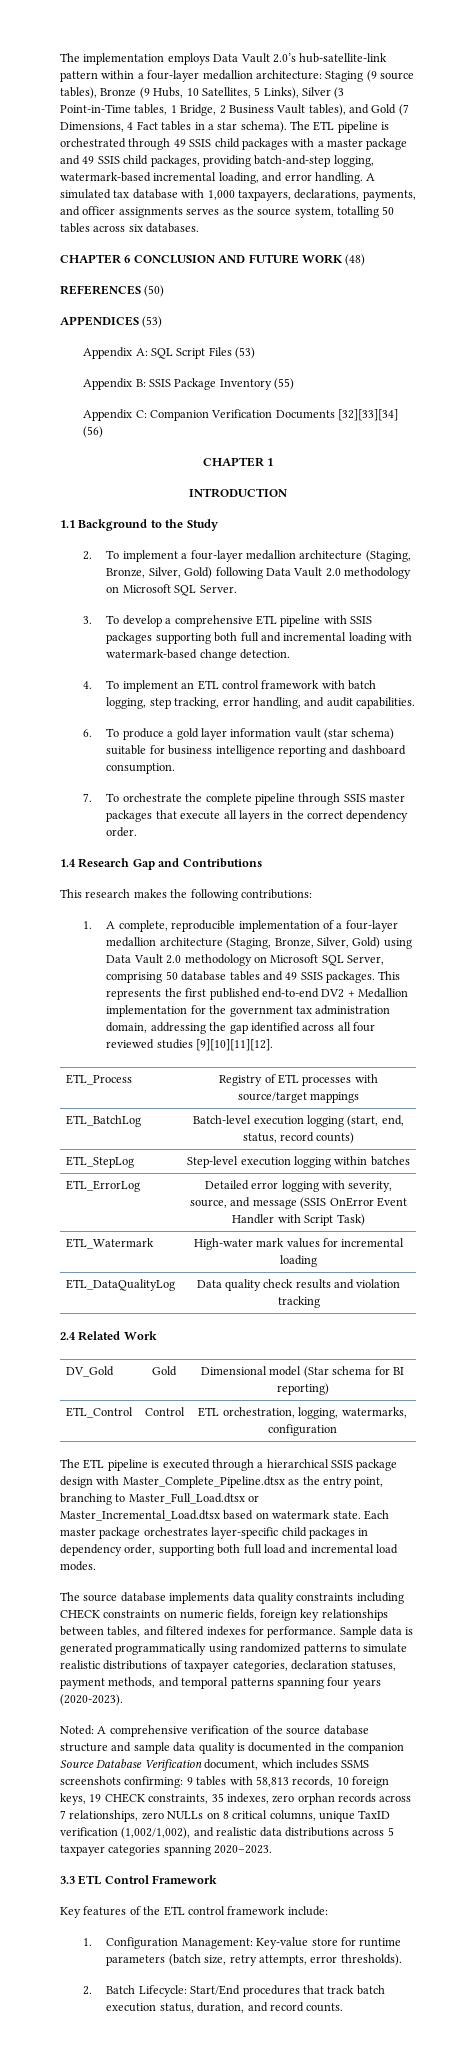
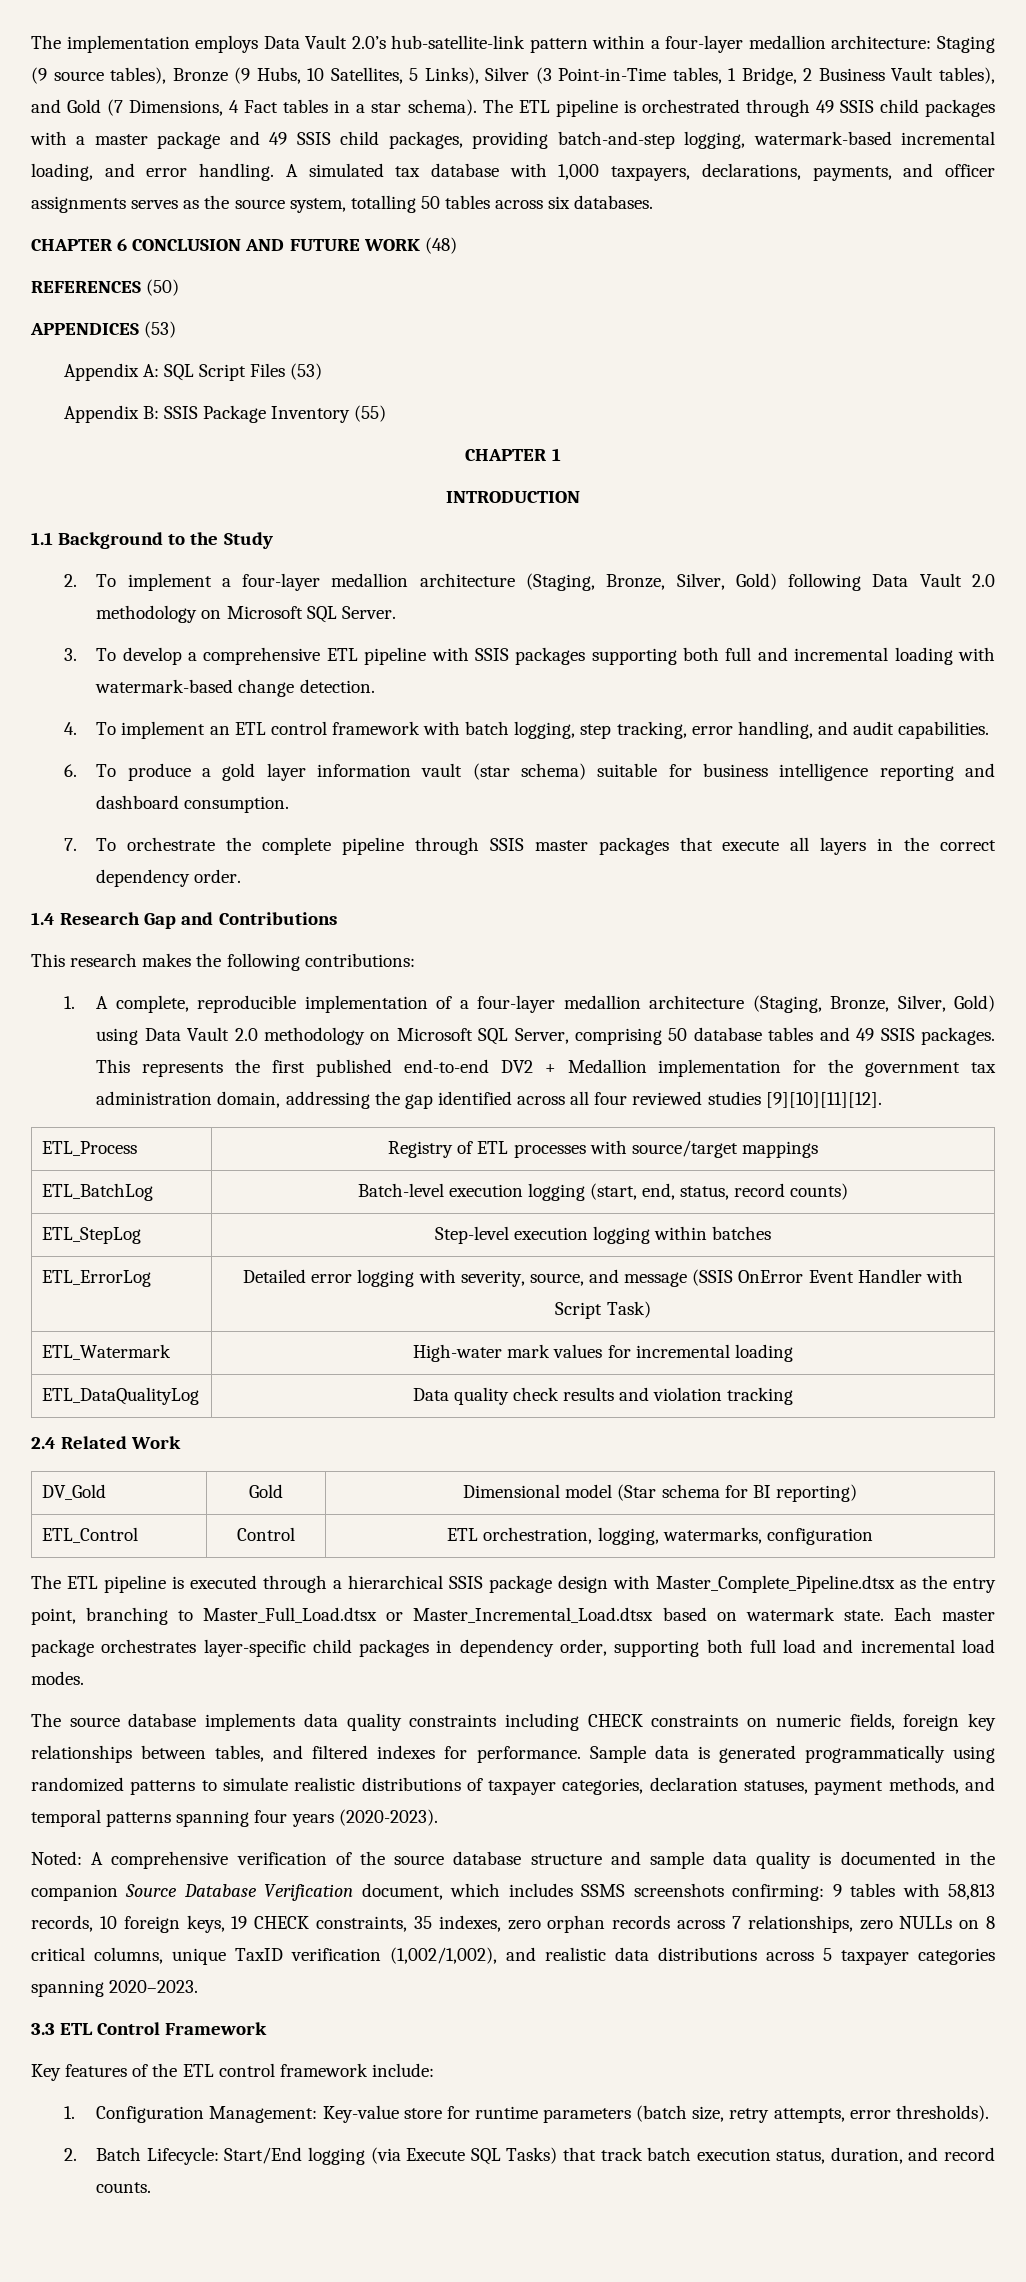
- Appendix C: Companion Verification Documents [32][33][34] (56)
- 2. Batch Lifecycle: Start/End procedures that track batch execution status, duration, and record counts.
+ 2. Batch Lifecycle: Start/End logging (via Execute SQL Tasks) that track batch execution status, duration, and record counts.

